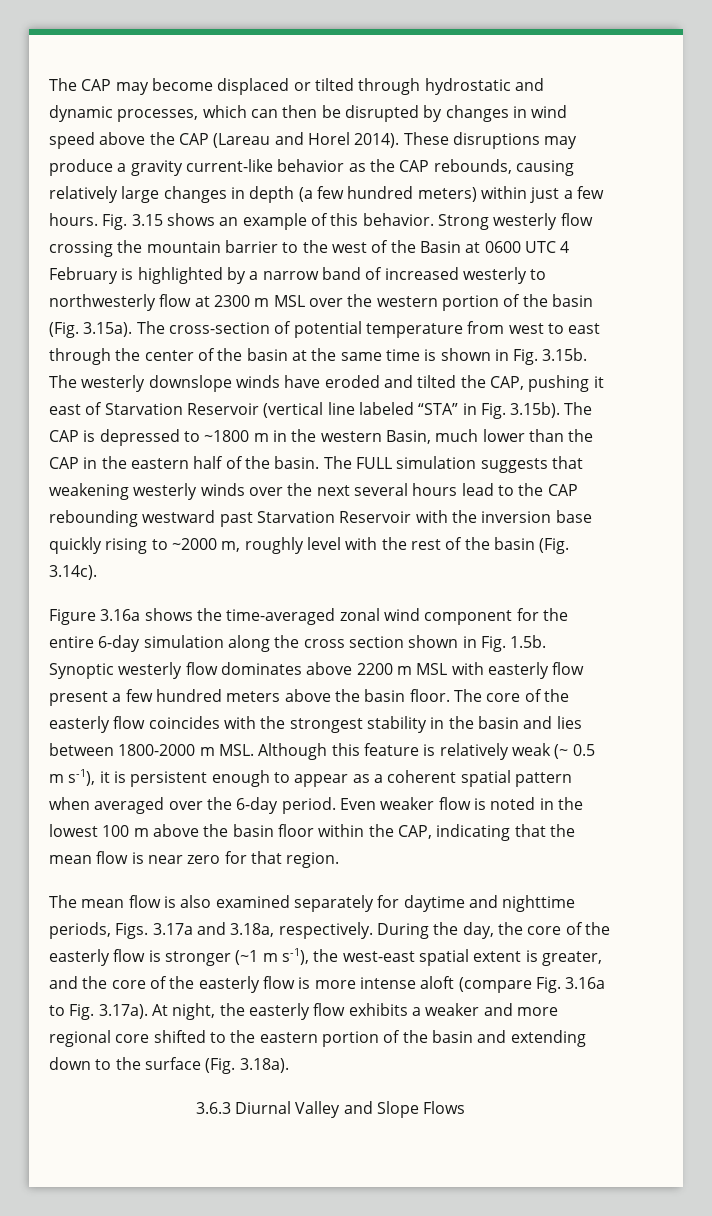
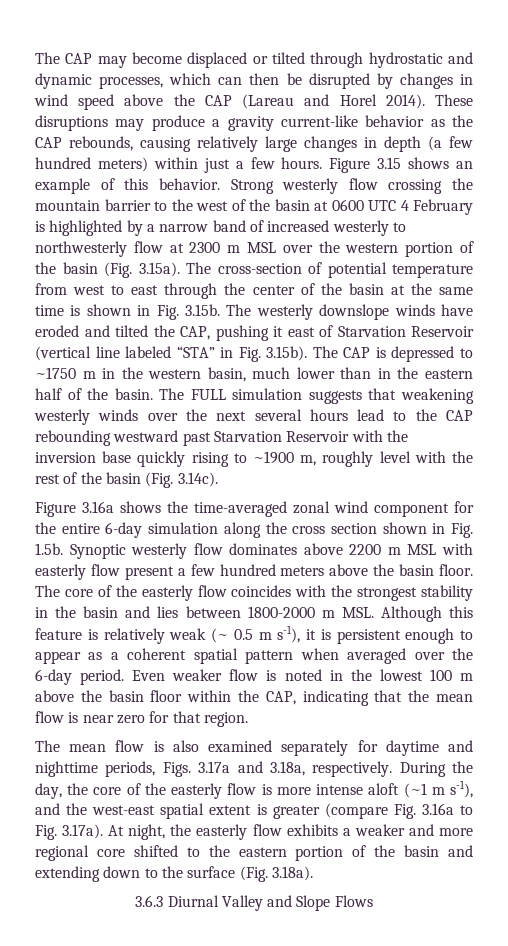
- Fig. 3.15 shows an example of this behavior.
+ Figure 3.15 shows an example of this behavior.
- Strong westerly flow crossing the mountain barrier to the west of the Basin at 0600 UTC 4 February is highlighted by a narrow band of increased westerly to northwesterly flow at 2300 m MSL over the western portion of the basin (Fig. 3.15a). The cross-section of potential temperature from west to east through the center of the basin at the same time is shown in Fig. 3.15b. The westerly downslope winds have eroded and tilted the CAP, pushing it east of Starvation Reservoir (vertical line labeled “STA” in Fig. 3.15b). The CAP is depressed to ~1800 m in the western Basin, much lower than the CAP in the eastern half of the basin.
+ Strong westerly flow crossing the mountain barrier to the west of the basin at 0600 UTC 4 February is highlighted by a narrow band of increased westerly to northwesterly flow at 2300 m MSL over the western portion of the basin (Fig. 3.15a). The cross-section of potential temperature from west to east through the center of the basin at the same time is shown in Fig. 3.15b. The westerly downslope winds have eroded and tilted the CAP, pushing it east of Starvation Reservoir (vertical line labeled “STA” in Fig. 3.15b). The CAP is depressed to ~1750 m in the western basin, much lower than in the eastern half of the basin.
- The FULL simulation suggests that weakening westerly winds over the next several hours lead to the CAP rebounding westward past Starvation Reservoir with the inversion base quickly rising to ~2000 m, roughly level with the rest of the basin (Fig. 3.14c).
+ The FULL simulation suggests that weakening westerly winds over the next several hours lead to the CAP rebounding westward past Starvation Reservoir with the inversion base quickly rising to ~1900 m, roughly level with the rest of the basin (Fig. 3.14c).
- During the day, the core of the easterly flow is stronger (~1 m s-1), the west-east spatial extent is greater, and the core of the easterly flow is more intense aloft (compare Fig. 3.16a to Fig. 3.17a). At night, the easterly flow exhibits a weaker and more regional core shifted to the eastern portion of the basin and extending down to the surface (Fig. 3.18a).
+ During the day, the core of the easterly flow is more intense aloft (~1 m s-1), and the west-east spatial extent is greater (compare Fig. 3.16a to Fig. 3.17a). At night, the easterly flow exhibits a weaker and more regional core shifted to the eastern portion of the basin and extending down to the surface (Fig. 3.18a).

